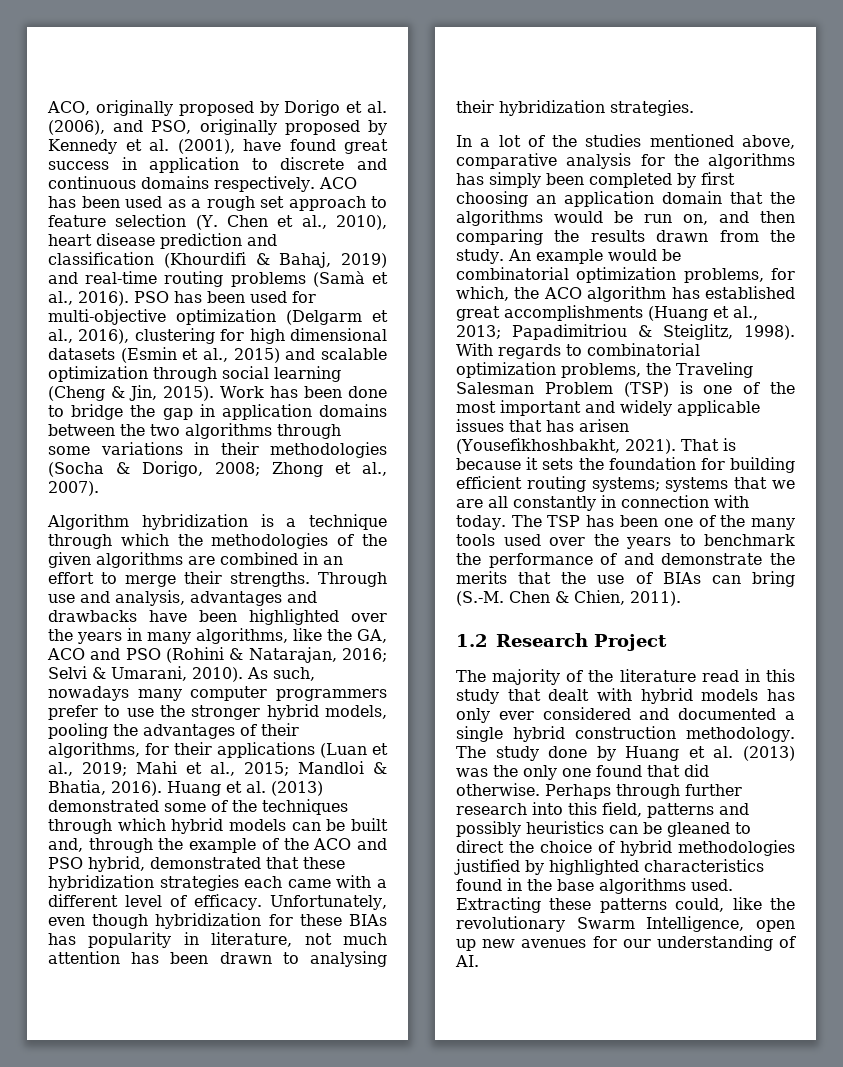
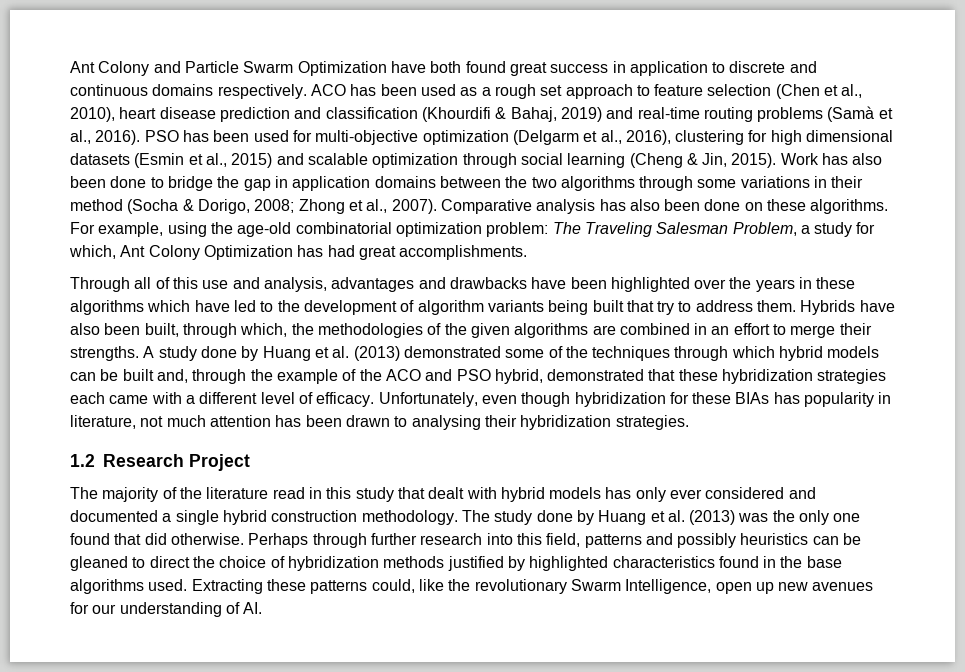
- ACO, originally proposed by Dorigo et al. (2006), and PSO, originally proposed by Kennedy et al. (2001), have found great success in application to discrete and continuous domains respectively.
+ Ant Colony and Particle Swarm Optimization have both found great success in application to discrete and continuous domains respectively.
- ACO has been used as a rough set approach to feature selection (Y. Chen et al., 2010), heart disease prediction and classification (Khourdifi & Bahaj, 2019) and real-time routing problems (Samà et al., 2016).
+ ACO has been used as a rough set approach to feature selection (Chen et al., 2010), heart disease prediction and classification (Khourdifi & Bahaj, 2019) and real-time routing problems (Samà et al., 2016).
- Work has been done to bridge the gap in application domains between the two algorithms through some variations in their methodologies (Socha & Dorigo, 2008; Zhong et al., 2007).
- Algorithm hybridization is a technique through which the methodologies of the given algorithms are combined in an effort to merge their strengths.
+ Work has also been done to bridge the gap in application domains between the two algorithms through some variations in their method (Socha & Dorigo, 2008; Zhong et al., 2007). Comparative analysis has also been done on these algorithms. For example, using the age-old combinatorial optimization problem: The Traveling Salesman Problem, a study for which, Ant Colony Optimization has had great accomplishments.
+ Through all of this use and analysis, advantages and drawbacks have been highlighted over the years in these algorithms which have led to the development of algorithm variants being built that try to address them. Hybrids have also been built, through which, the methodologies of the given algorithms are combined in an effort to merge their strengths.
- Through use and analysis, advantages and drawbacks have been highlighted over the years in many algorithms, like the GA, ACO and PSO (Rohini & Natarajan, 2016; Selvi & Umarani, 2010). As such, nowadays many computer programmers prefer to use the stronger hybrid models, pooling the advantages of their algorithms, for their applications (Luan et al., 2019; Mahi et al., 2015; Mandloi & Bhatia, 2016). Huang et al. (2013) demonstrated some of the techniques through which hybrid models can be built and, through the example of the ACO and PSO hybrid, demonstrated that these hybridization strategies each came with a different level of efficacy.
+ A study done by Huang et al. (2013) demonstrated some of the techniques through which hybrid models can be built and, through the example of the ACO and PSO hybrid, demonstrated that these hybridization strategies each came with a different level of efficacy.
- In a lot of the studies mentioned above, comparative analysis for the algorithms has simply been completed by first choosing an application domain that the algorithms would be run on, and then comparing the results drawn from the study. An example would be combinatorial optimization problems, for which, the ACO algorithm has established great accomplishments (Huang et al., 2013; Papadimitriou & Steiglitz, 1998). With regards to combinatorial optimization problems, the Traveling Salesman Problem (TSP) is one of the most important and widely applicable issues that has arisen (Yousefikhoshbakht, 2021). That is because it sets the foundation for building efficient routing systems; systems that we are all constantly in connection with today. The TSP has been one of the many tools used over the years to benchmark the performance of and demonstrate the merits that the use of BIAs can bring (S.-M. Chen & Chien, 2011).
- Perhaps through further research into this field, patterns and possibly heuristics can be gleaned to direct the choice of hybrid methodologies justified by highlighted characteristics found in the base algorithms used.
+ Perhaps through further research into this field, patterns and possibly heuristics can be gleaned to direct the choice of hybridization methods justified by highlighted characteristics found in the base algorithms used.

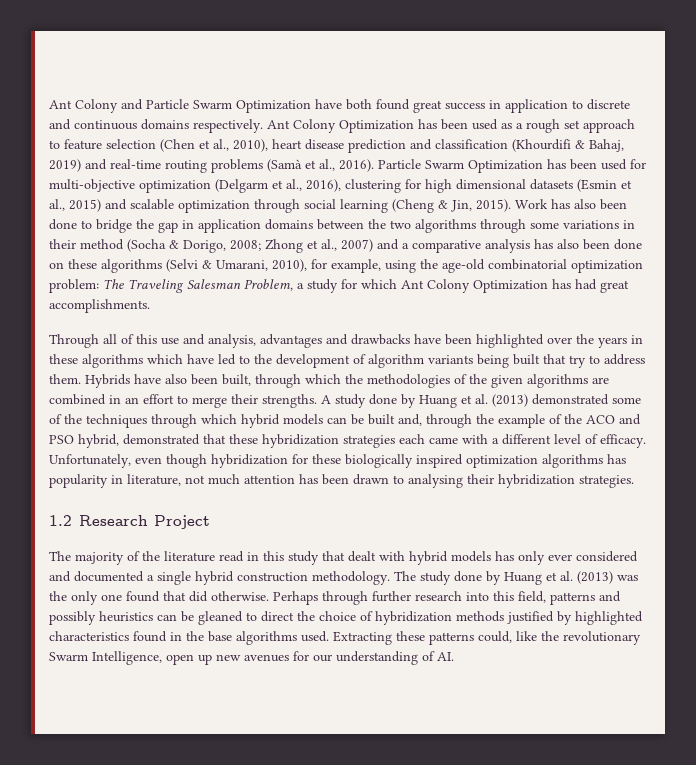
- ACO has been used as a rough set approach to feature selection (Chen et al., 2010), heart disease prediction and classification (Khourdifi & Bahaj, 2019) and real-time routing problems (Samà et al., 2016).
+ Ant Colony Optimization has been used as a rough set approach to feature selection (Chen et al., 2010), heart disease prediction and classification (Khourdifi & Bahaj, 2019) and real-time routing problems (Samà et al., 2016).
- PSO has been used for multi-objective optimization (Delgarm et al., 2016), clustering for high dimensional datasets (Esmin et al., 2015) and scalable optimization through social learning (Cheng & Jin, 2015).
+ Particle Swarm Optimization has been used for multi-objective optimization (Delgarm et al., 2016), clustering for high dimensional datasets (Esmin et al., 2015) and scalable optimization through social learning (Cheng & Jin, 2015).
- Work has also been done to bridge the gap in application domains between the two algorithms through some variations in their method (Socha & Dorigo, 2008; Zhong et al., 2007). Comparative analysis has also been done on these algorithms. For example, using the age-old combinatorial optimization problem: The Traveling Salesman Problem, a study for which, Ant Colony Optimization has had great accomplishments.
+ Work has also been done to bridge the gap in application domains between the two algorithms through some variations in their method (Socha & Dorigo, 2008; Zhong et al., 2007) and a comparative analysis has also been done on these algorithms (Selvi & Umarani, 2010), for example, using the age-old combinatorial optimization problem: The Traveling Salesman Problem, a study for which Ant Colony Optimization has had great accomplishments.
- Hybrids have also been built, through which, the methodologies of the given algorithms are combined in an effort to merge their strengths.
+ Hybrids have also been built, through which the methodologies of the given algorithms are combined in an effort to merge their strengths.
- Unfortunately, even though hybridization for these BIAs has popularity in literature, not much attention has been drawn to analysing their hybridization strategies.
+ Unfortunately, even though hybridization for these biologically inspired optimization algorithms has popularity in literature, not much attention has been drawn to analysing their hybridization strategies.

